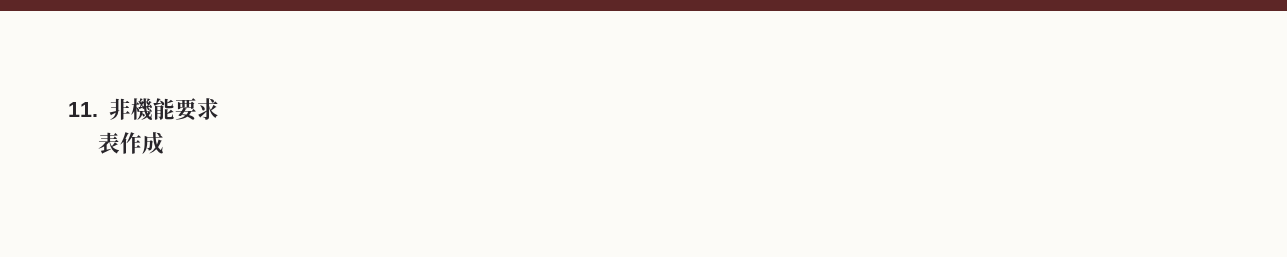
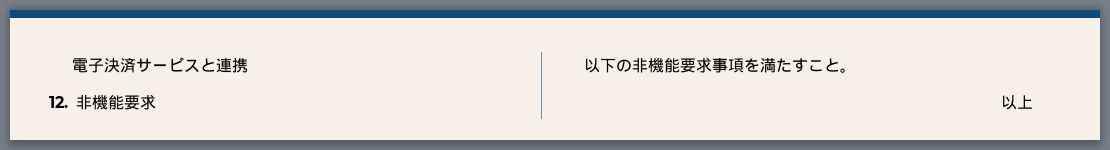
- 11.非機能要求
- 表作成
+ 電子決済サービスと連携
+ 12.非機能要求
+ 以下の非機能要求事項を満たすこと。
+ 以上

